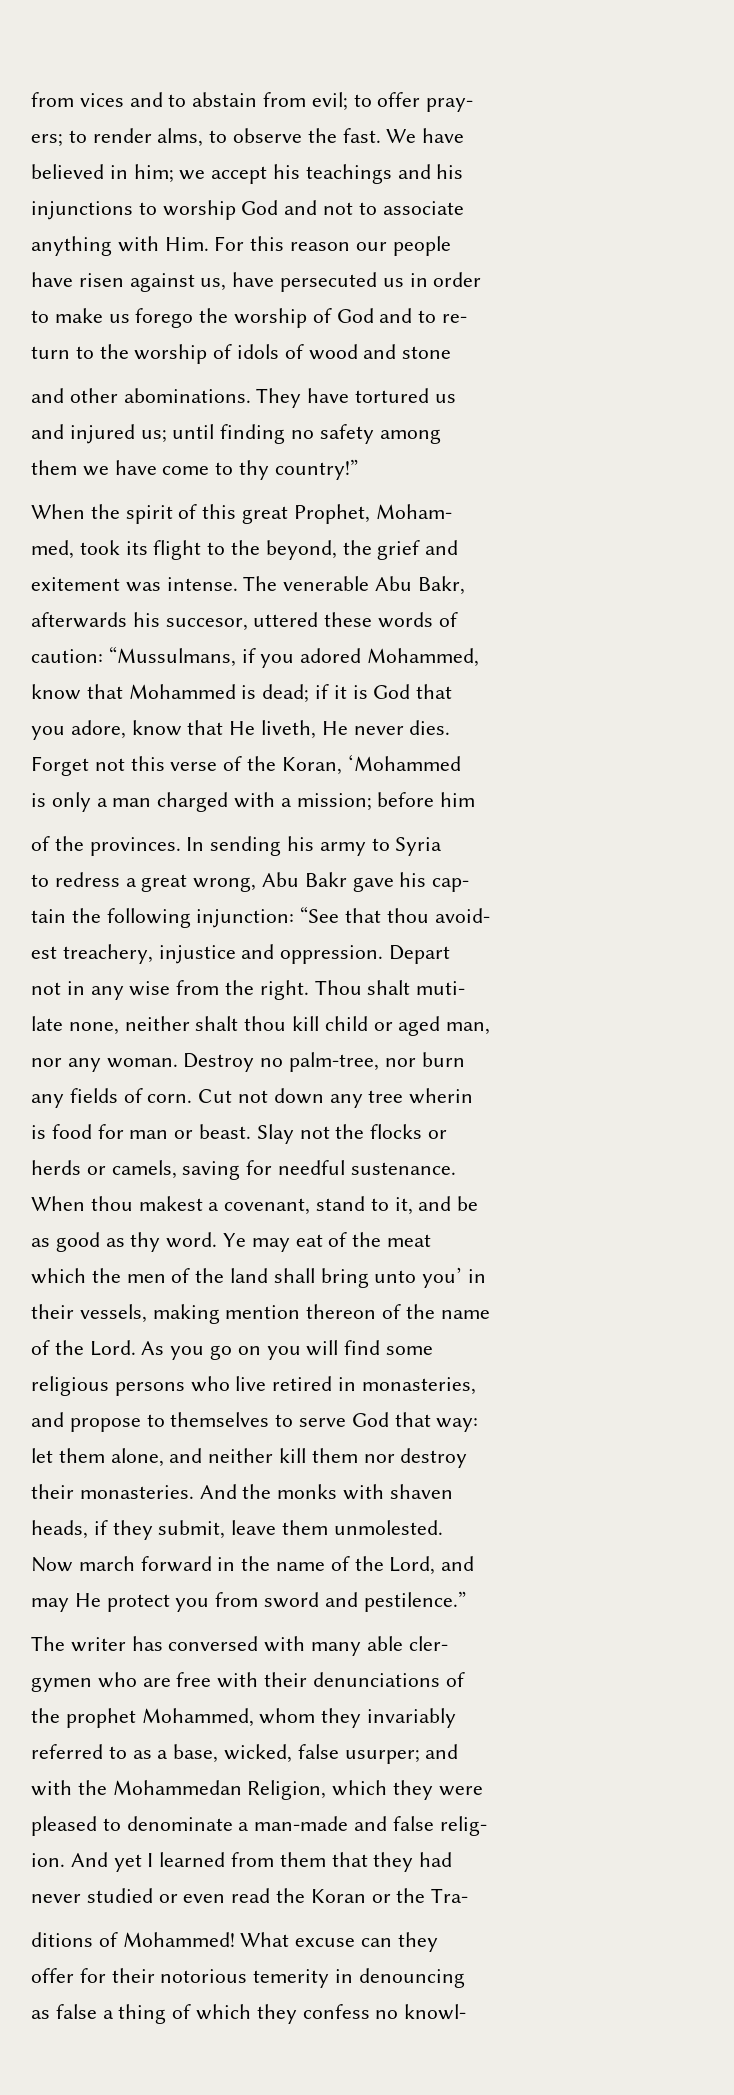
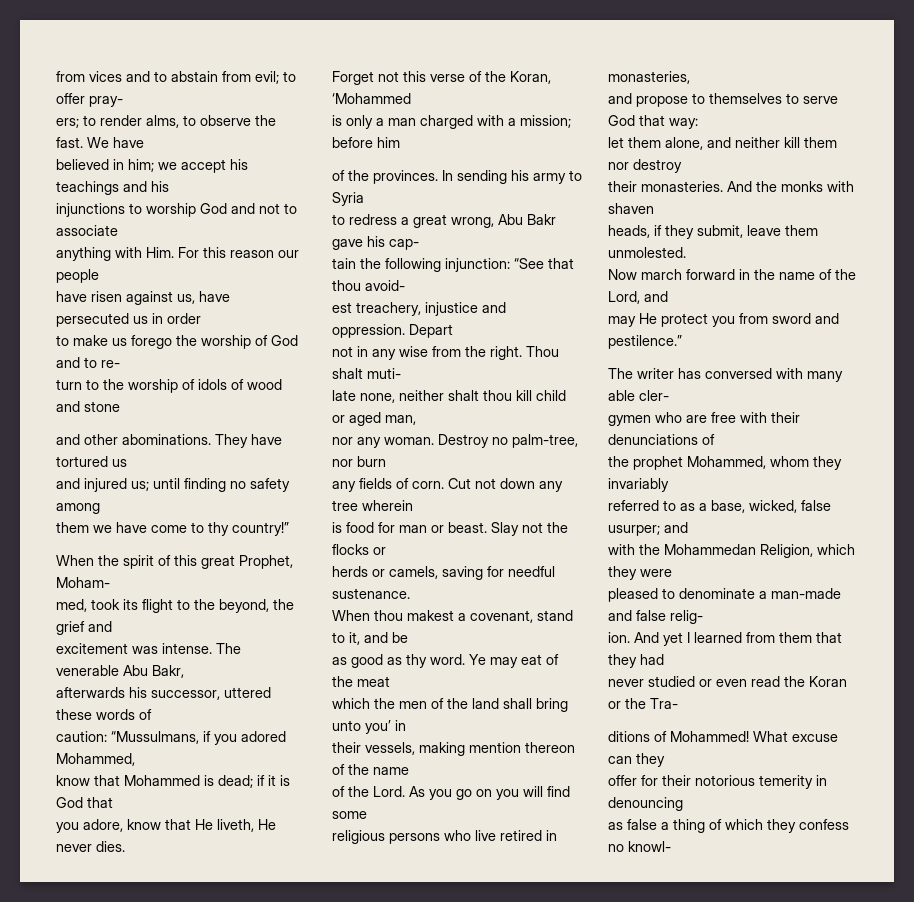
- exitement was intense.
+ excitement was intense.
- afterwards his succesor, uttered these words of
+ afterwards his successor, uttered these words of
- Cut not down any tree wherin
+ Cut not down any tree wherein

